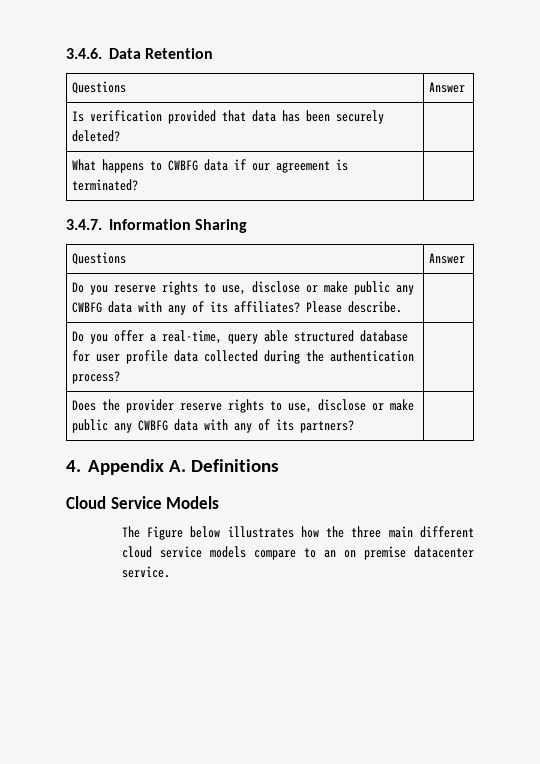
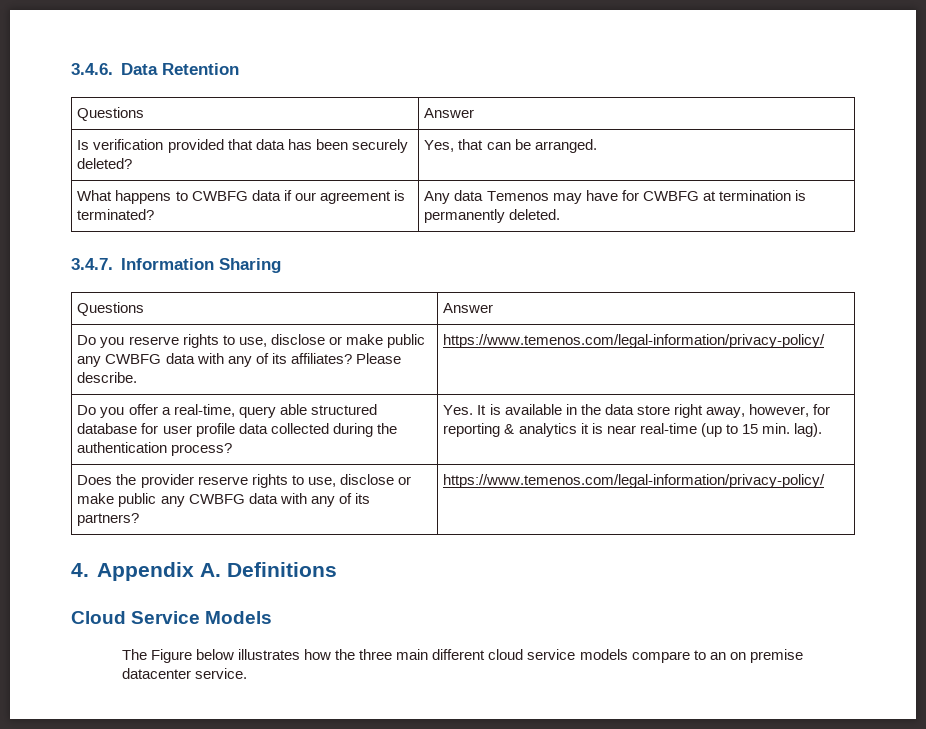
- Is verification provided that data has been securely deleted? |
+ Is verification provided that data has been securely deleted? | Yes, that can be arranged.
- What happens to CWBFG data if our agreement is terminated? |
+ What happens to CWBFG data if our agreement is terminated? | Any data Temenos may have for CWBFG at termination is permanently deleted.
- Do you reserve rights to use, disclose or make public any CWBFG data with any of its affiliates? Please describe. |
+ Do you reserve rights to use, disclose or make public any CWBFG data with any of its affiliates? Please describe. | https://www.temenos.com/legal-information/privacy-policy/
+ Yes. It is available in the data store right away, however, for reporting & analytics it is near real-time (up to 15 min. lag).
- Does the provider reserve rights to use, disclose or make public any CWBFG data with any of its partners? |
+ Does the provider reserve rights to use, disclose or make public any CWBFG data with any of its partners? | https://www.temenos.com/legal-information/privacy-policy/

